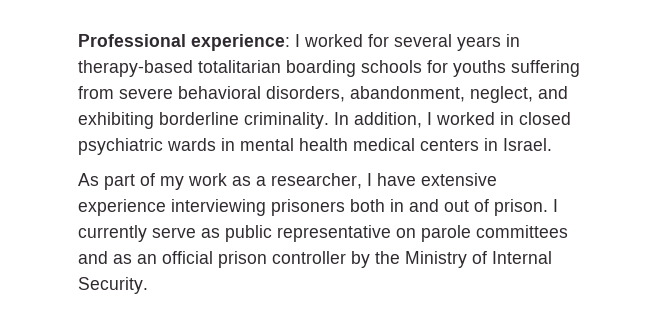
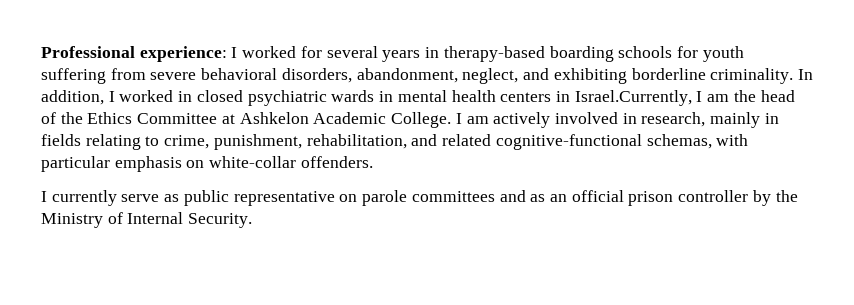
- Professional experience: I worked for several years in therapy-based totalitarian boarding schools for youths suffering from severe behavioral disorders, abandonment, neglect, and exhibiting borderline criminality.
+ Professional experience: I worked for several years in therapy-based boarding schools for youth suffering from severe behavioral disorders, abandonment, neglect, and exhibiting borderline criminality.
- In addition, I worked in closed psychiatric wards in mental health medical centers in Israel.
- As part of my work as a researcher, I have extensive experience interviewing prisoners both in and out of prison. I currently serve as public representative on parole committees and as an official prison controller by the Ministry of Internal Security.
+ In addition, I worked in closed psychiatric wards in mental health centers in Israel.Currently, I am the head of the Ethics Committee at Ashkelon Academic College. I am actively involved in research, mainly in fields relating to crime, punishment, rehabilitation, and related cognitive-functional schemas, with particular emphasis on white-collar offenders.
+ I currently serve as public representative on parole committees and as an official prison controller by the Ministry of Internal Security.

